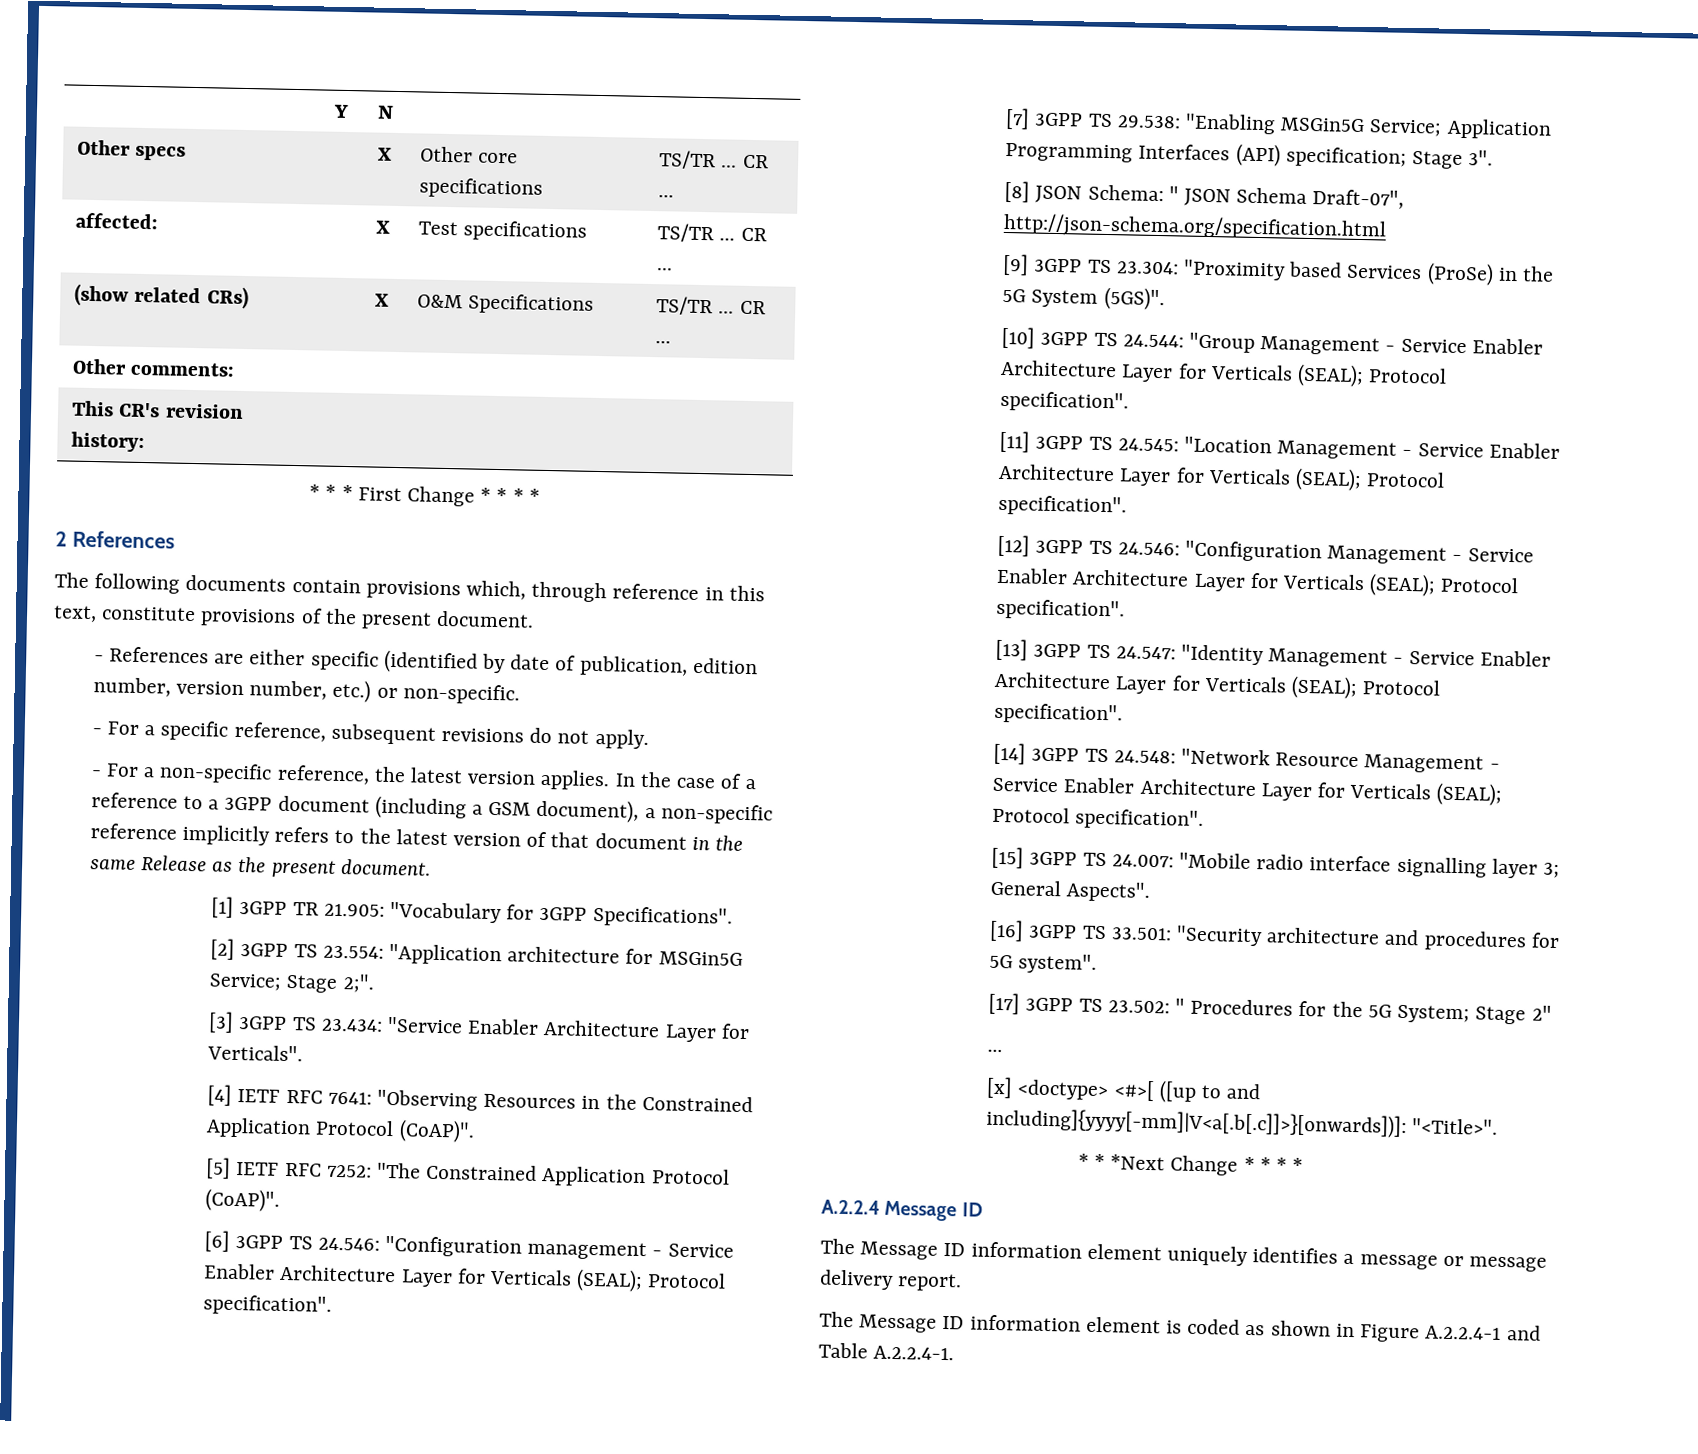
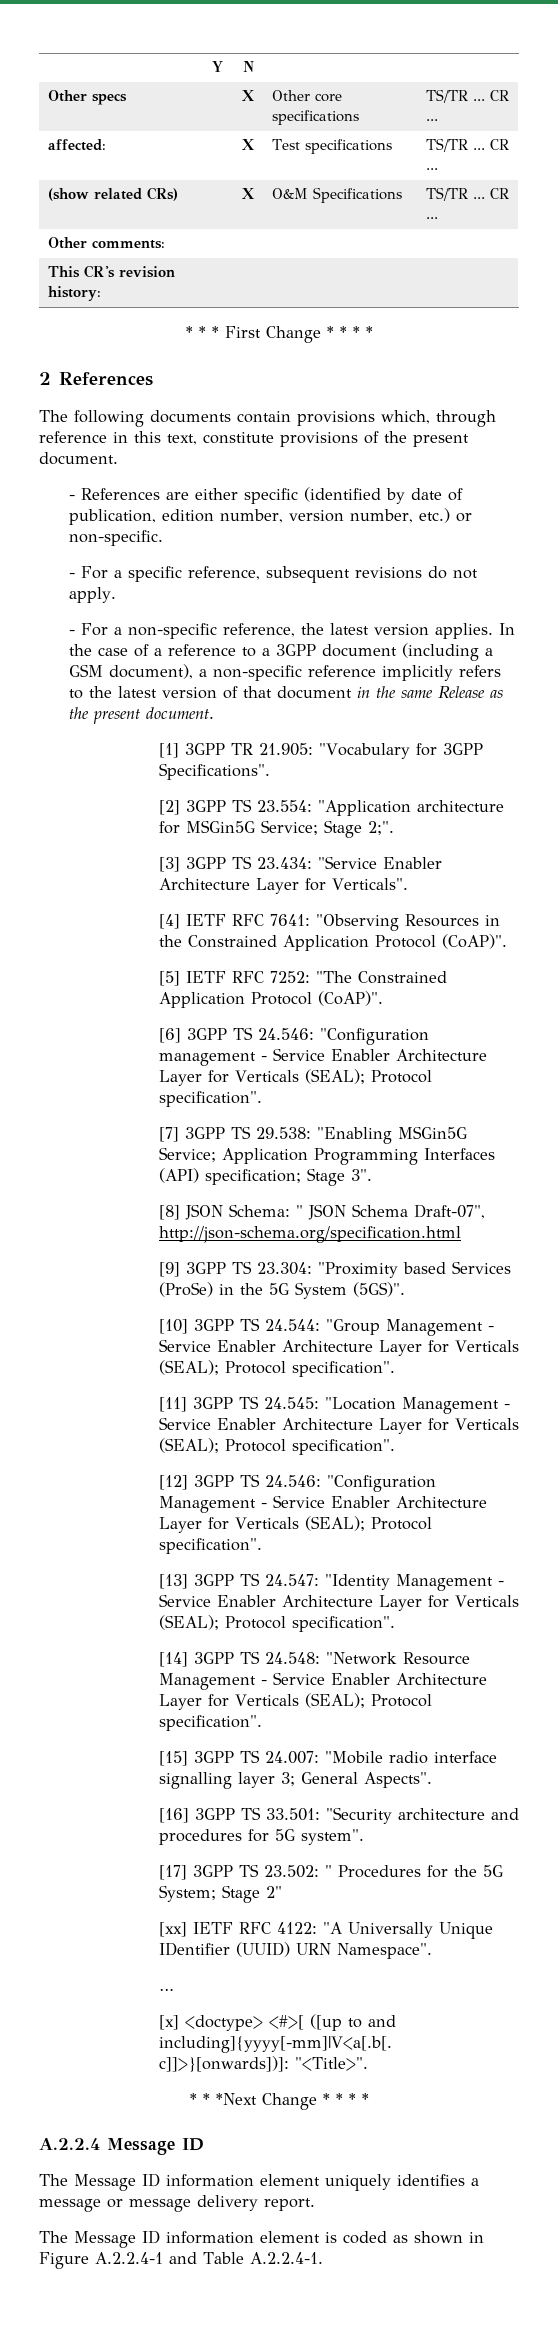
+ [xx] IETF RFC 4122: "A Universally Unique IDentifier (UUID) URN Namespace".

